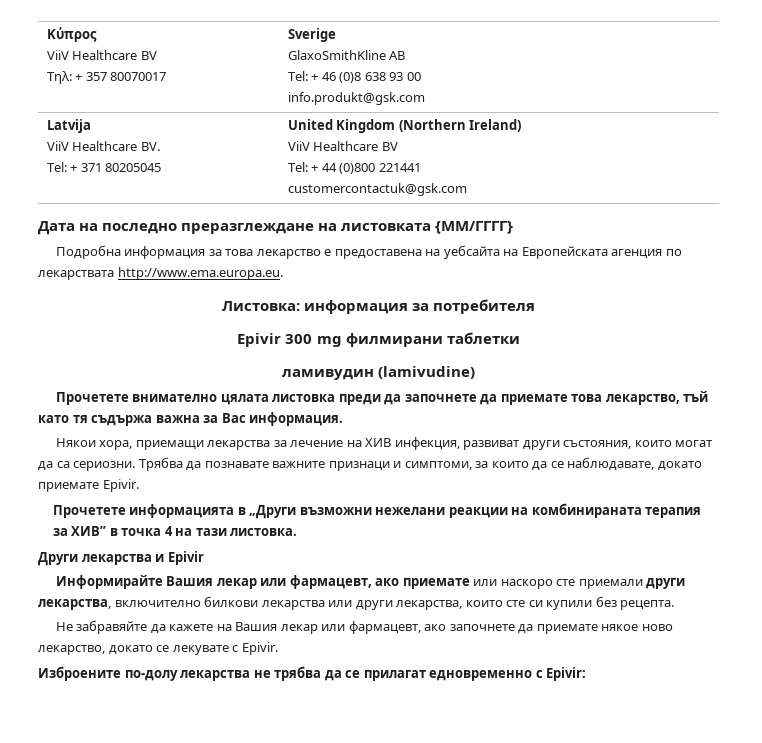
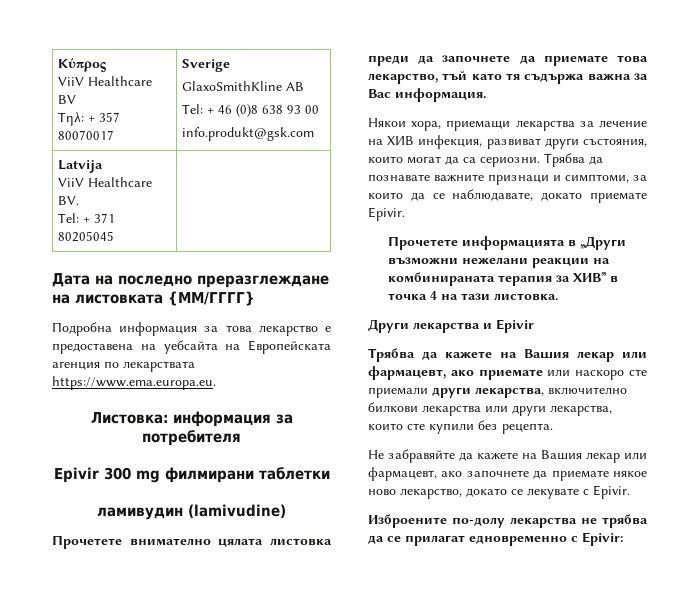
  Latvija
  ViiV Healthcare BV.
- Tel: + 371 80205045 | United Kingdom (Northern Ireland)
- ViiV Healthcare BV
- Tel: + 44 (0)800 221441
- customercontactuk@gsk.com
+ Tel: + 371 80205045 |
- Подробна информация за това лекарство е предоставена на уебсайта на Европейската агенция по лекарствата http://www.ema.europa.eu.
+ Подробна информация за това лекарство е предоставена на уебсайта на Европейската агенция по лекарствата https://www.ema.europa.eu.
- Информирайте Вашия лекар или фармацевт, ако приемате или наскоро сте приемали други лекарства, включително билкови лекарства или други лекарства, които сте си купили без рецепта.
+ Трябва да кажете на Вашия лекар или фармацевт, ако приемате или наскоро сте приемали други лекарства, включително билкови лекарства или други лекарства, които сте купили без рецепта.

